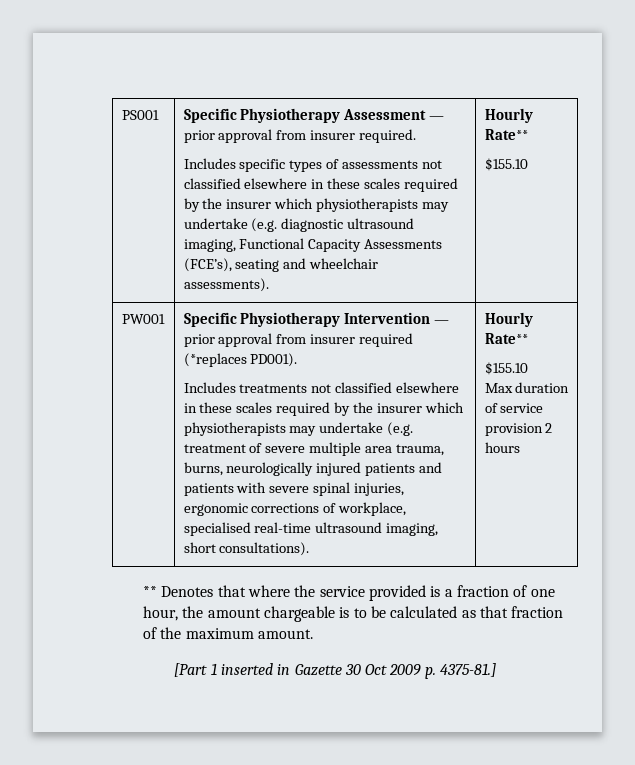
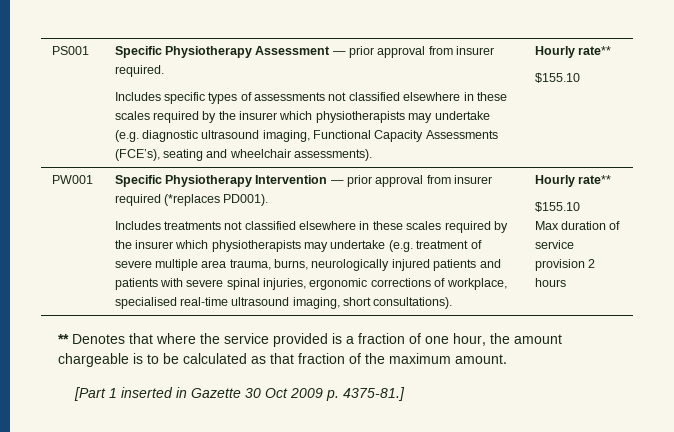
- Includes specific types of assessments not classified elsewhere in these scales required by the insurer which physiotherapists may undertake (e.g. diagnostic ultrasound imaging, Functional Capacity Assessments (FCE’s), seating and wheelchair assessments). | Hourly Rate**
+ Includes specific types of assessments not classified elsewhere in these scales required by the insurer which physiotherapists may undertake (e.g. diagnostic ultrasound imaging, Functional Capacity Assessments (FCE’s), seating and wheelchair assessments). | Hourly rate**
- Includes treatments not classified elsewhere in these scales required by the insurer which physiotherapists may undertake (e.g. treatment of severe multiple area trauma, burns, neurologically injured patients and patients with severe spinal injuries, ergonomic corrections of workplace, specialised real-time ultrasound imaging, short consultations). | Hourly Rate**
+ Includes treatments not classified elsewhere in these scales required by the insurer which physiotherapists may undertake (e.g. treatment of severe multiple area trauma, burns, neurologically injured patients and patients with severe spinal injuries, ergonomic corrections of workplace, specialised real-time ultrasound imaging, short consultations). | Hourly rate**

